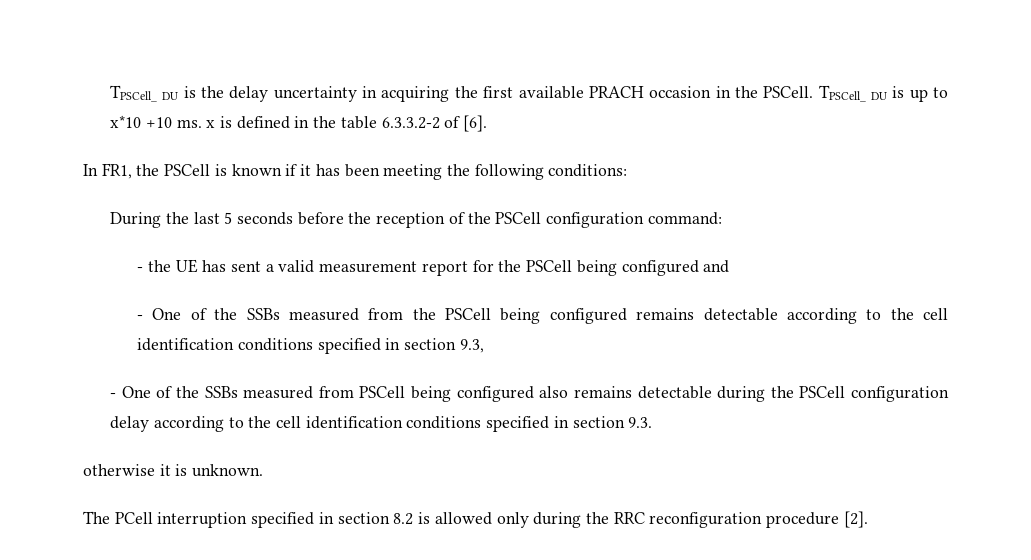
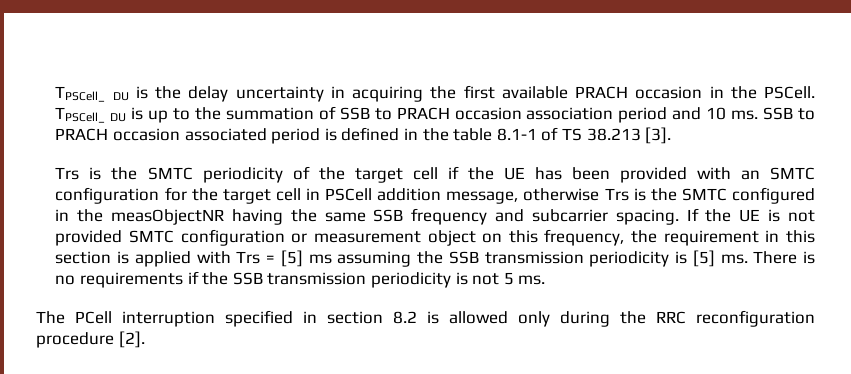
- TPSCell_ DU is up to x*10 +10 ms. x is defined in the table 6.3.3.2-2 of [6].
- In FR1, the PSCell is known if it has been meeting the following conditions:
- During the last 5 seconds before the reception of the PSCell configuration command:
- - the UE has sent a valid measurement report for the PSCell being configured and
- - One of the SSBs measured from the PSCell being configured remains detectable according to the cell identification conditions specified in section 9.3,
- - One of the SSBs measured from PSCell being configured also remains detectable during the PSCell configuration delay according to the cell identification conditions specified in section 9.3.
- otherwise it is unknown.
+ TPSCell_ DU is up to the summation of SSB to PRACH occasion association period and 10 ms. SSB to PRACH occasion associated period is defined in the table 8.1-1 of TS 38.213 [3].
+ Trs is the SMTC periodicity of the target cell if the UE has been provided with an SMTC configuration for the target cell in PSCell addition message, otherwise Trs is the SMTC configured in the measObjectNR having the same SSB frequency and subcarrier spacing. If the UE is not provided SMTC configuration or measurement object on this frequency, the requirement in this section is applied with Trs = [5] ms assuming the SSB transmission periodicity is [5] ms. There is no requirements if the SSB transmission periodicity is not 5 ms.

